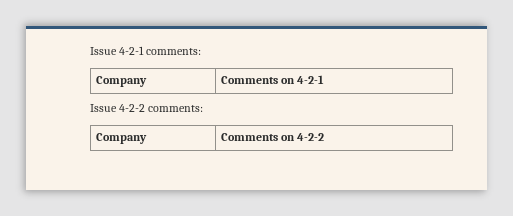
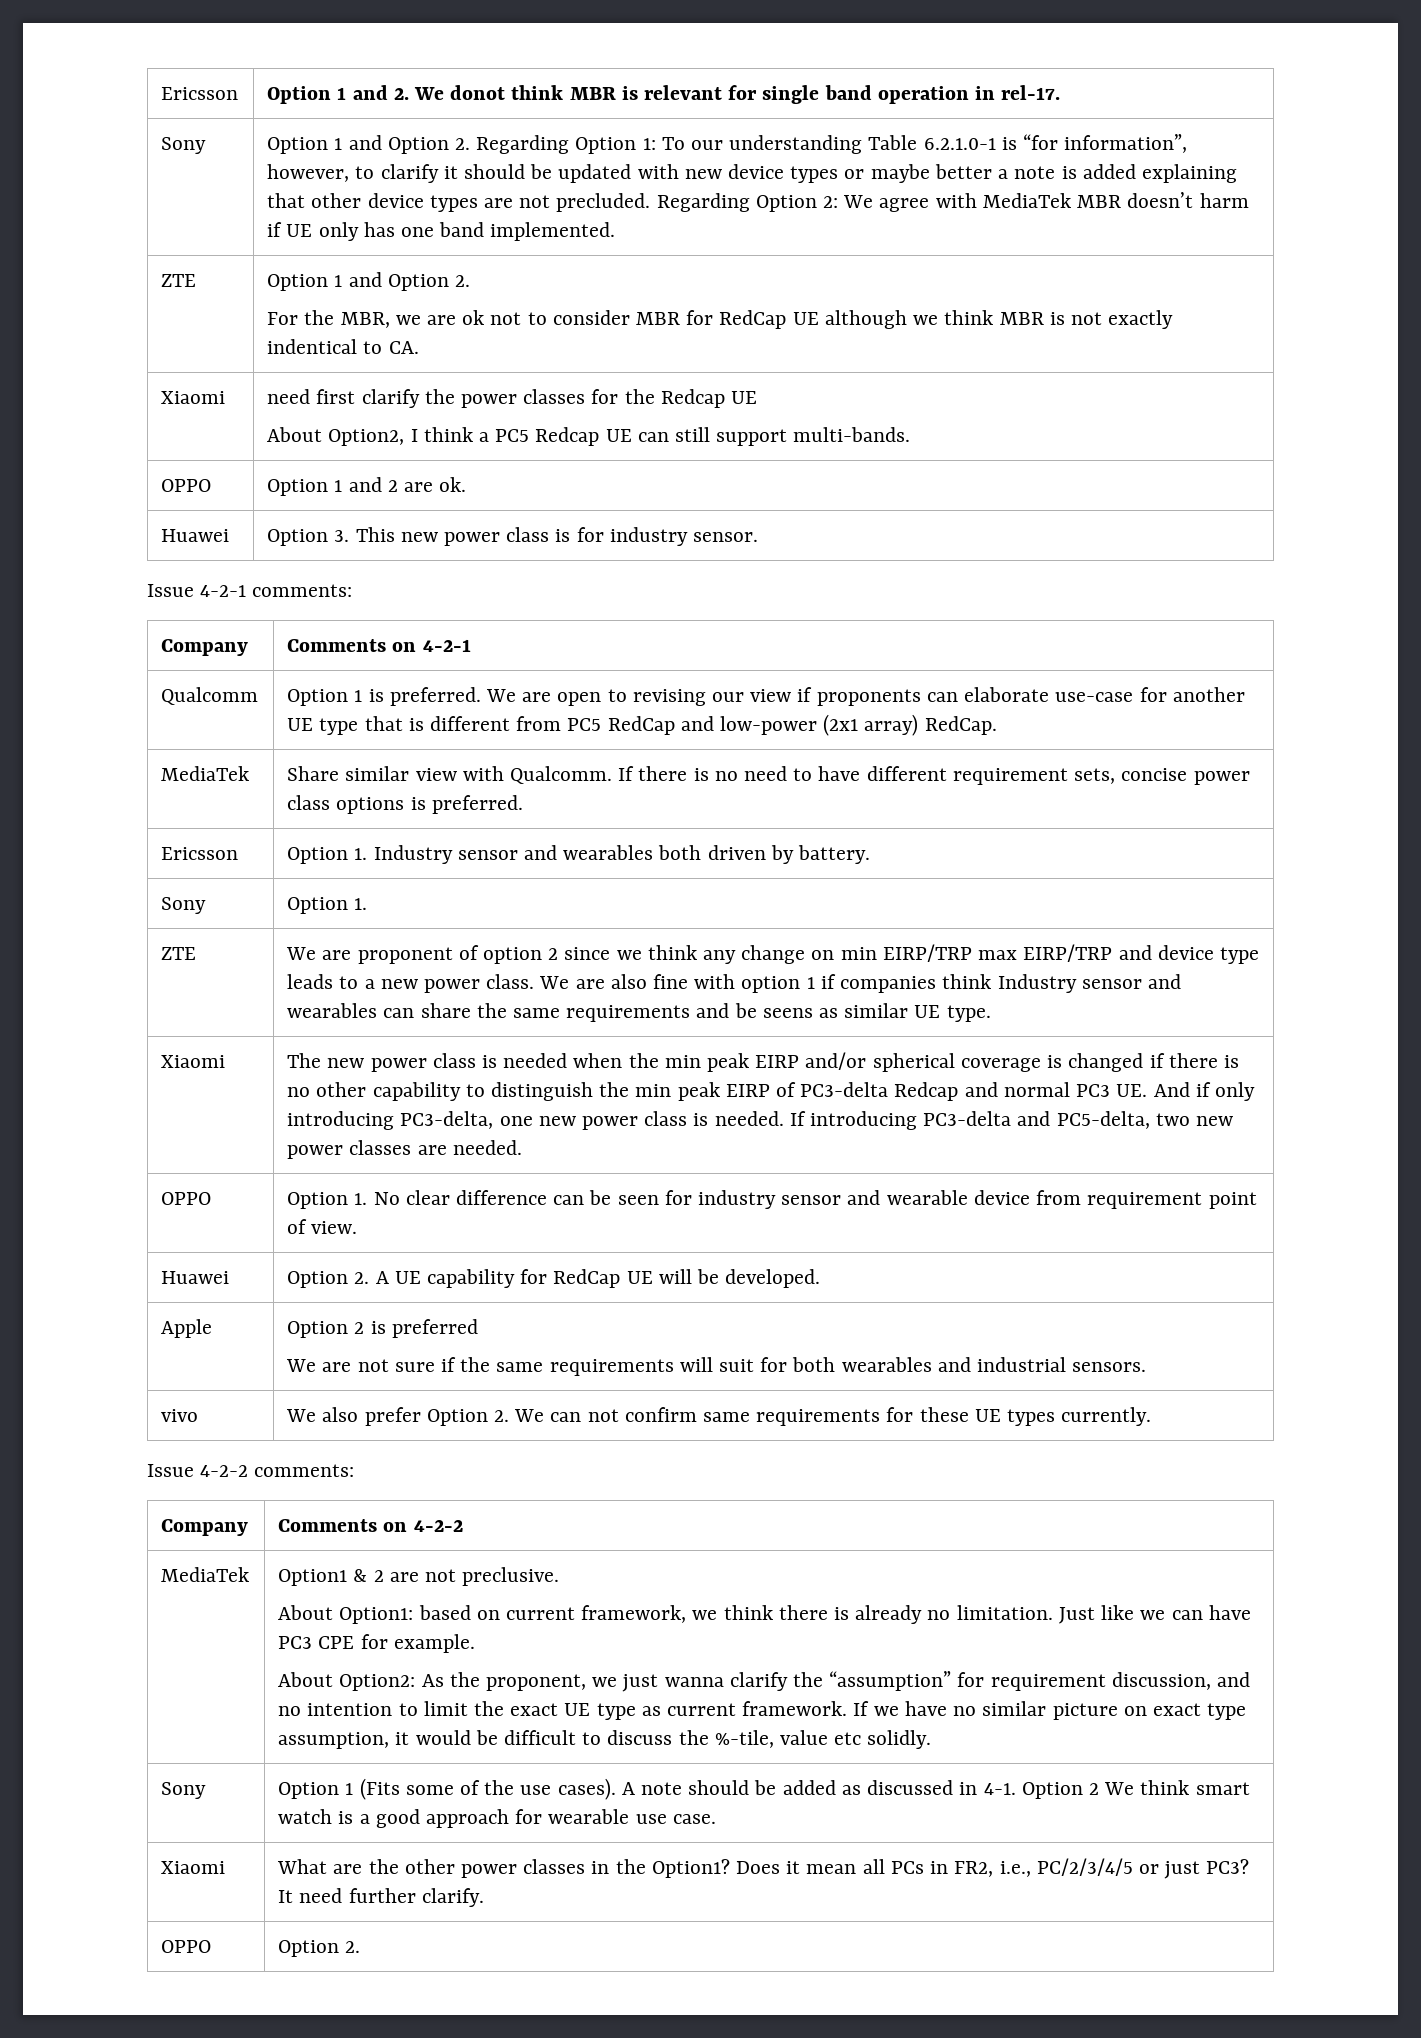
+ Ericsson | Option 1 and 2. We donot think MBR is relevant for single band operation in rel-17.
+ Sony | Option 1 and Option 2. Regarding Option 1: To our understanding Table 6.2.1.0-1 is “for information”, however, to clarify it should be updated with new device types or maybe better a note is added explaining that other device types are not precluded. Regarding Option 2: We agree with MediaTek MBR doesn’t harm if UE only has one band implemented.
+ ZTE | Option 1 and Option 2.
+ For the MBR, we are ok not to consider MBR for RedCap UE although we think MBR is not exactly indentical to CA.
+ Xiaomi | need first clarify the power classes for the Redcap UE
+ About Option2, I think a PC5 Redcap UE can still support multi-bands.
+ OPPO | Option 1 and 2 are ok.
+ Huawei | Option 3. This new power class is for industry sensor.
+ Qualcomm | Option 1 is preferred. We are open to revising our view if proponents can elaborate use-case for another UE type that is different from PC5 RedCap and low-power (2x1 array) RedCap.
+ MediaTek | Share similar view with Qualcomm. If there is no need to have different requirement sets, concise power class options is preferred.
+ Ericsson | Option 1. Industry sensor and wearables both driven by battery.
+ Sony | Option 1.
+ ZTE | We are proponent of option 2 since we think any change on min EIRP/TRP max EIRP/TRP and device type leads to a new power class. We are also fine with option 1 if companies think Industry sensor and wearables can share the same requirements and be seens as similar UE type.
+ Xiaomi | The new power class is needed when the min peak EIRP and/or spherical coverage is changed if there is no other capability to distinguish the min peak EIRP of PC3-delta Redcap and normal PC3 UE. And if only introducing PC3-delta, one new power class is needed. If introducing PC3-delta and PC5-delta, two new power classes are needed.
+ OPPO | Option 1. No clear difference can be seen for industry sensor and wearable device from requirement point of view.
+ Huawei | Option 2. A UE capability for RedCap UE will be developed.
+ Apple | Option 2 is preferred
+ We are not sure if the same requirements will suit for both wearables and industrial sensors.
+ vivo | We also prefer Option 2. We can not confirm same requirements for these UE types currently.
+ MediaTek | Option1 & 2 are not preclusive.
+ About Option1: based on current framework, we think there is already no limitation. Just like we can have PC3 CPE for example.
+ About Option2: As the proponent, we just wanna clarify the “assumption” for requirement discussion, and no intention to limit the exact UE type as current framework. If we have no similar picture on exact type assumption, it would be difficult to discuss the %-tile, value etc solidly.
+ Sony | Option 1 (Fits some of the use cases). A note should be added as discussed in 4-1. Option 2 We think smart watch is a good approach for wearable use case.
+ Xiaomi | What are the other power classes in the Option1? Does it mean all PCs in FR2, i.e., PC/2/3/4/5 or just PC3? It need further clarify.
+ OPPO | Option 2.

